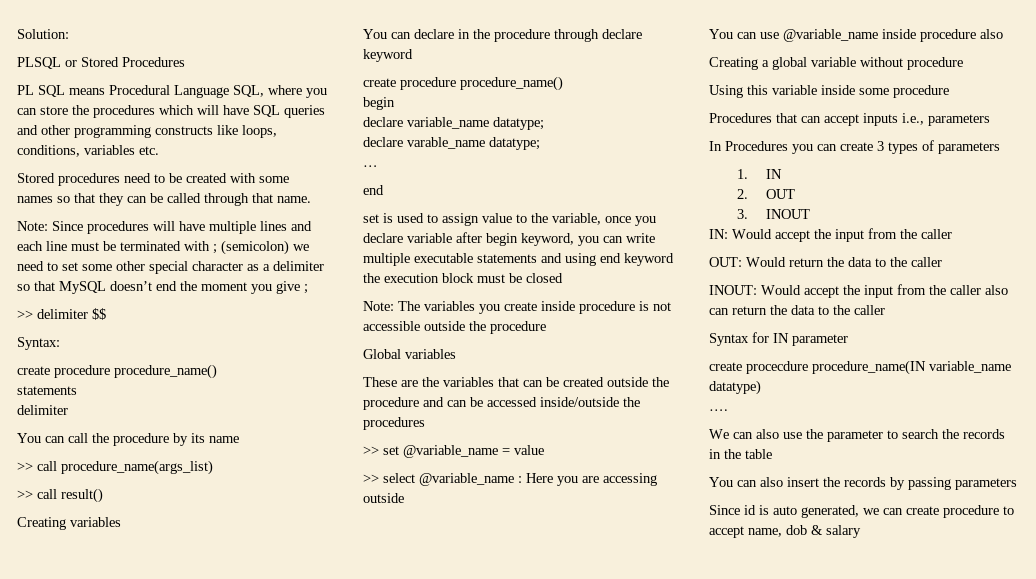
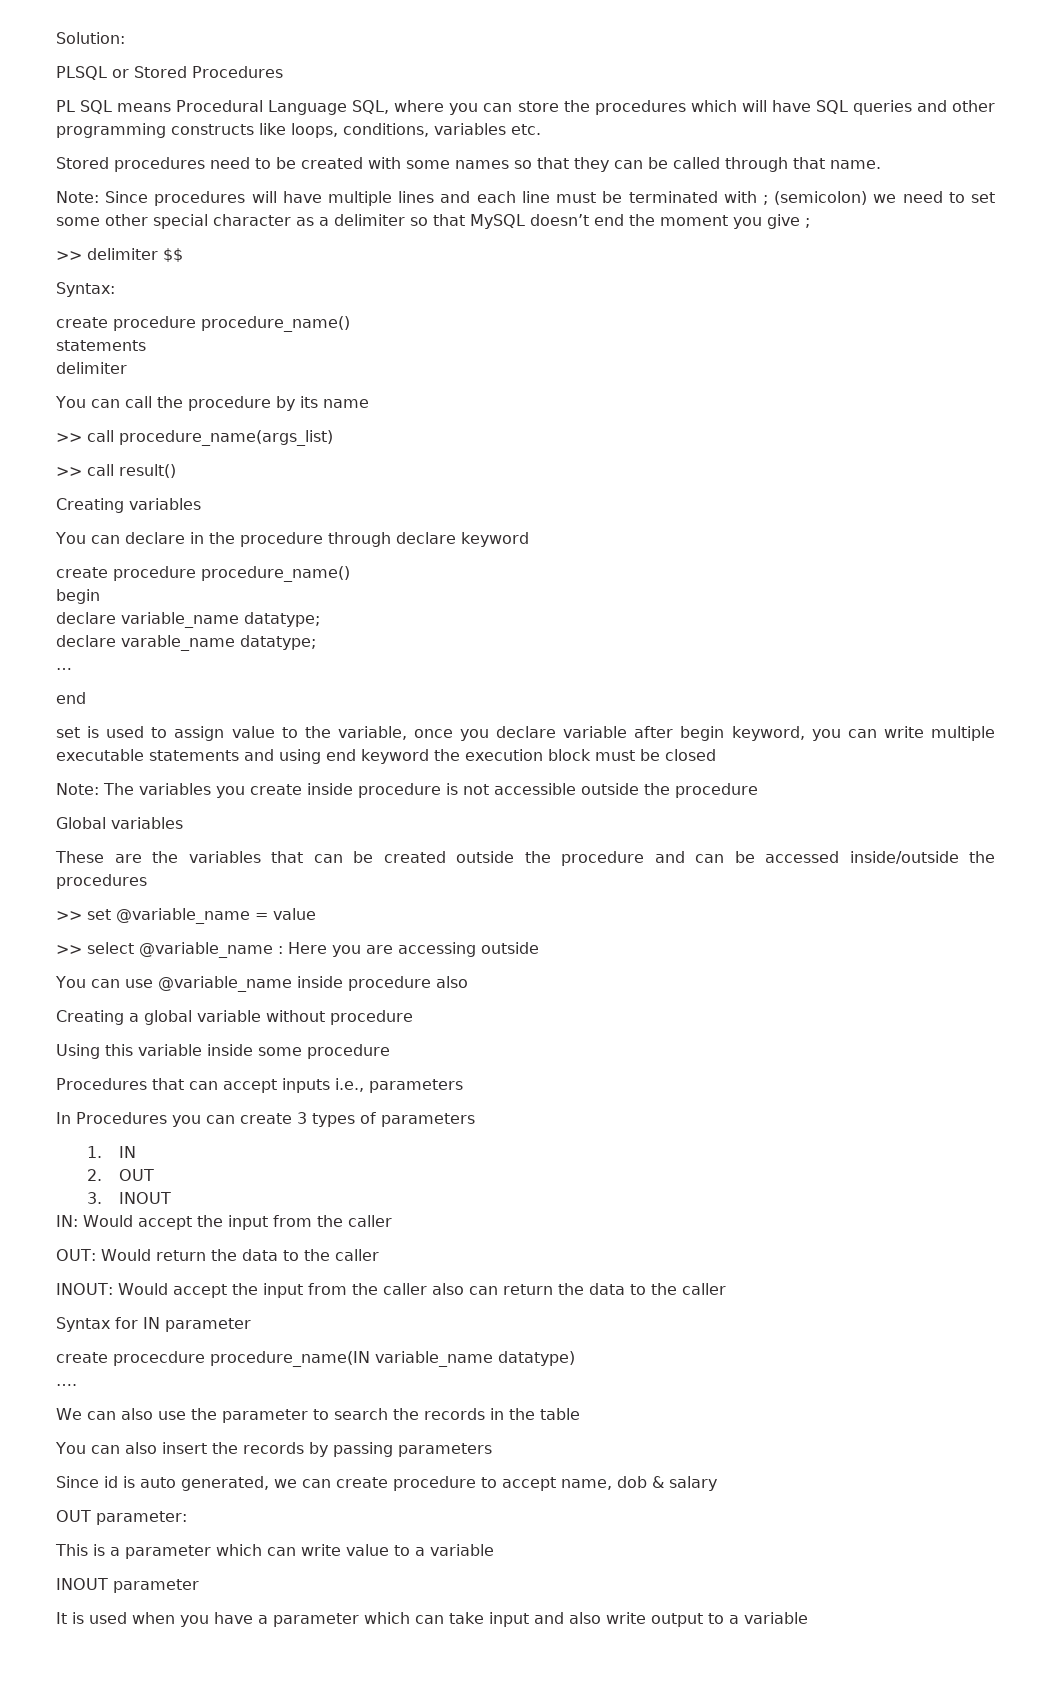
+ OUT parameter:
+ This is a parameter which can write value to a variable
+ INOUT parameter
+ It is used when you have a parameter which can take input and also write output to a variable

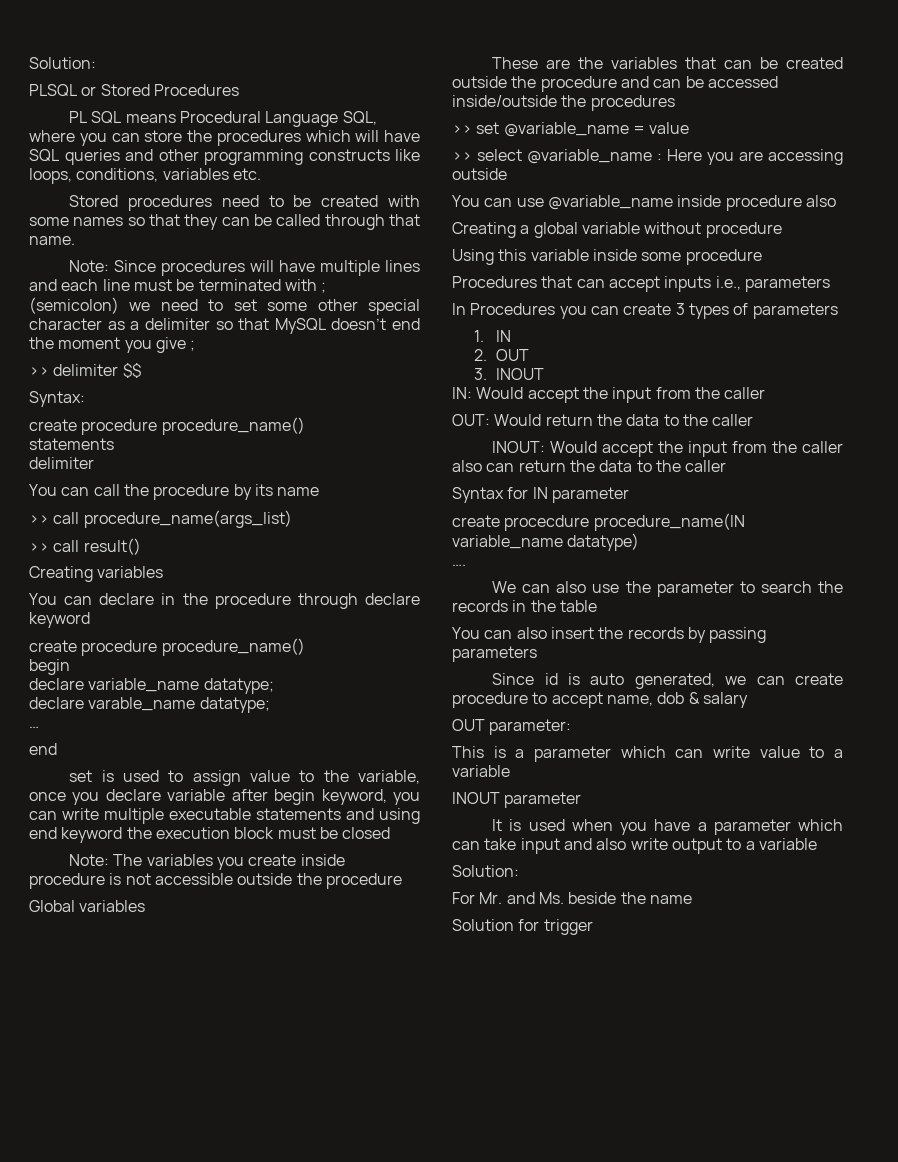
  It is used when you have a parameter which can take input and also write output to a variable
+ Solution:
+ For Mr. and Ms. beside the name
+ Solution for trigger

